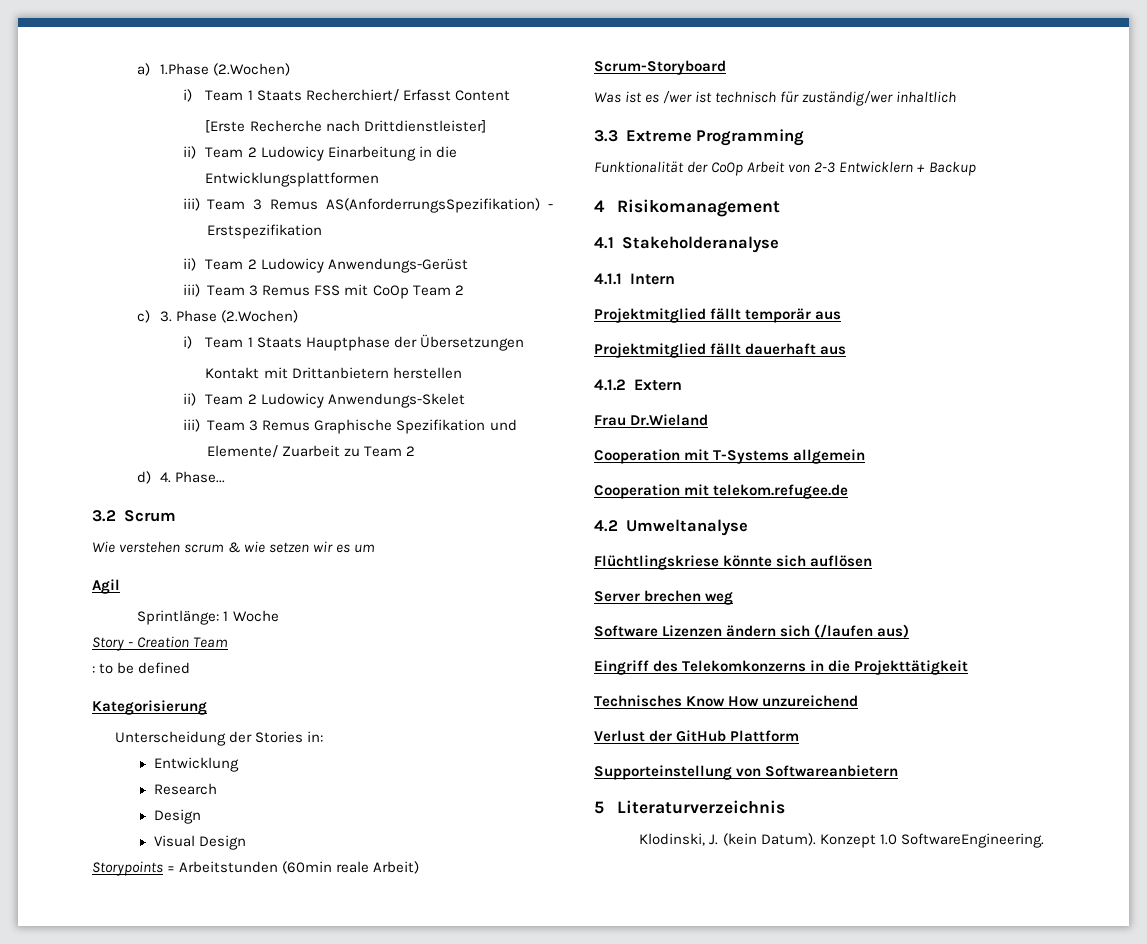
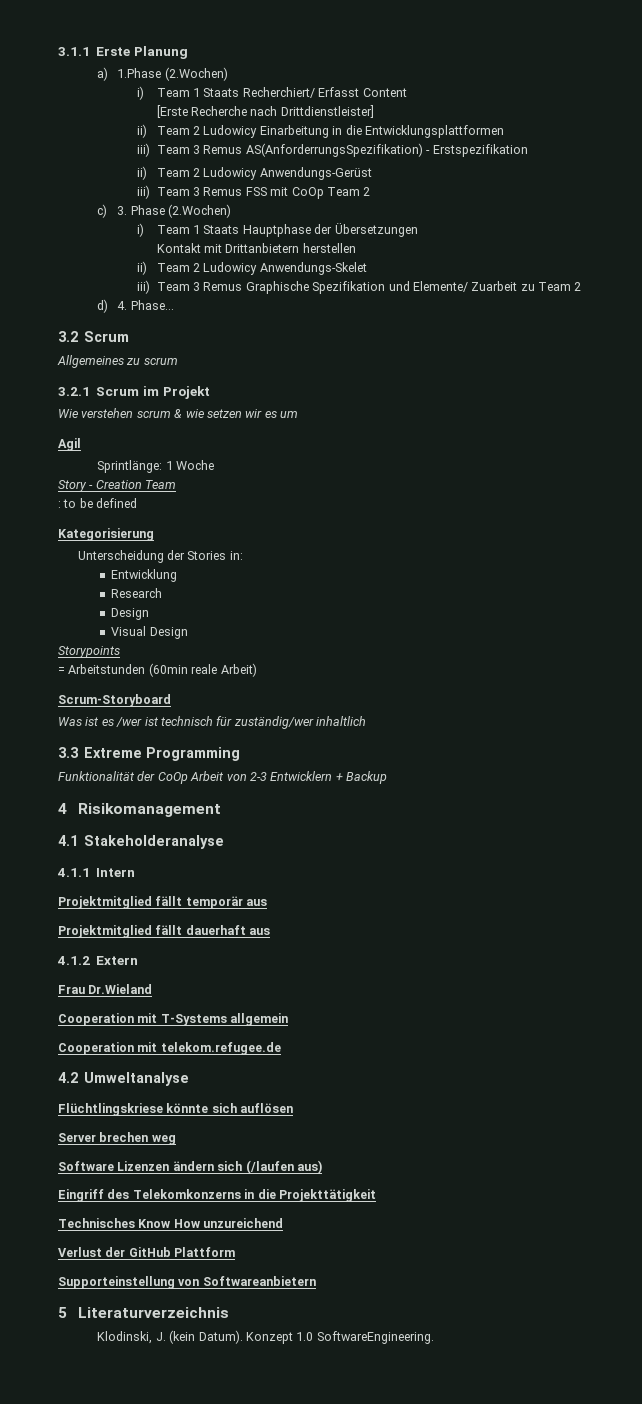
+ 3.1.1 Erste Planung
+ Allgemeines zu scrum
+ 3.2.1 Scrum im Projekt
- Storypoints = Arbeitstunden (60min reale Arbeit)
+ Storypoints
+ = Arbeitstunden (60min reale Arbeit)

